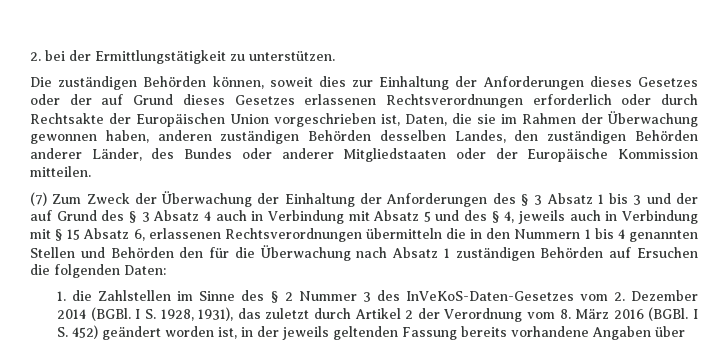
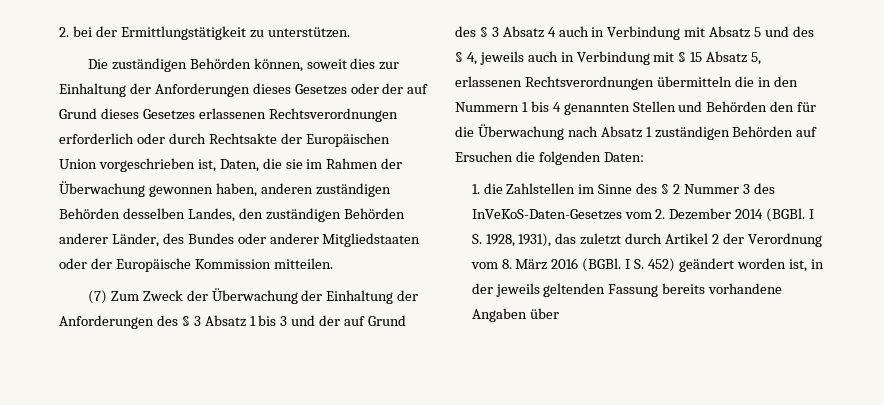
- (7) Zum Zweck der Überwachung der Einhaltung der Anforderungen des § 3 Absatz 1 bis 3 und der auf Grund des § 3 Absatz 4 auch in Verbindung mit Absatz 5 und des § 4, jeweils auch in Verbindung mit § 15 Absatz 6, erlassenen Rechtsverordnungen übermitteln die in den Nummern 1 bis 4 genannten Stellen und Behörden den für die Überwachung nach Absatz 1 zuständigen Behörden auf Ersuchen die folgenden Daten:
+ (7) Zum Zweck der Überwachung der Einhaltung der Anforderungen des § 3 Absatz 1 bis 3 und der auf Grund des § 3 Absatz 4 auch in Verbindung mit Absatz 5 und des § 4, jeweils auch in Verbindung mit § 15 Absatz 5, erlassenen Rechtsverordnungen übermitteln die in den Nummern 1 bis 4 genannten Stellen und Behörden den für die Überwachung nach Absatz 1 zuständigen Behörden auf Ersuchen die folgenden Daten:

